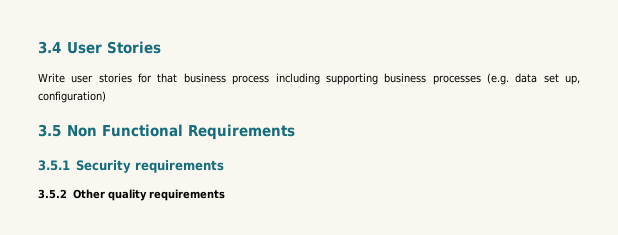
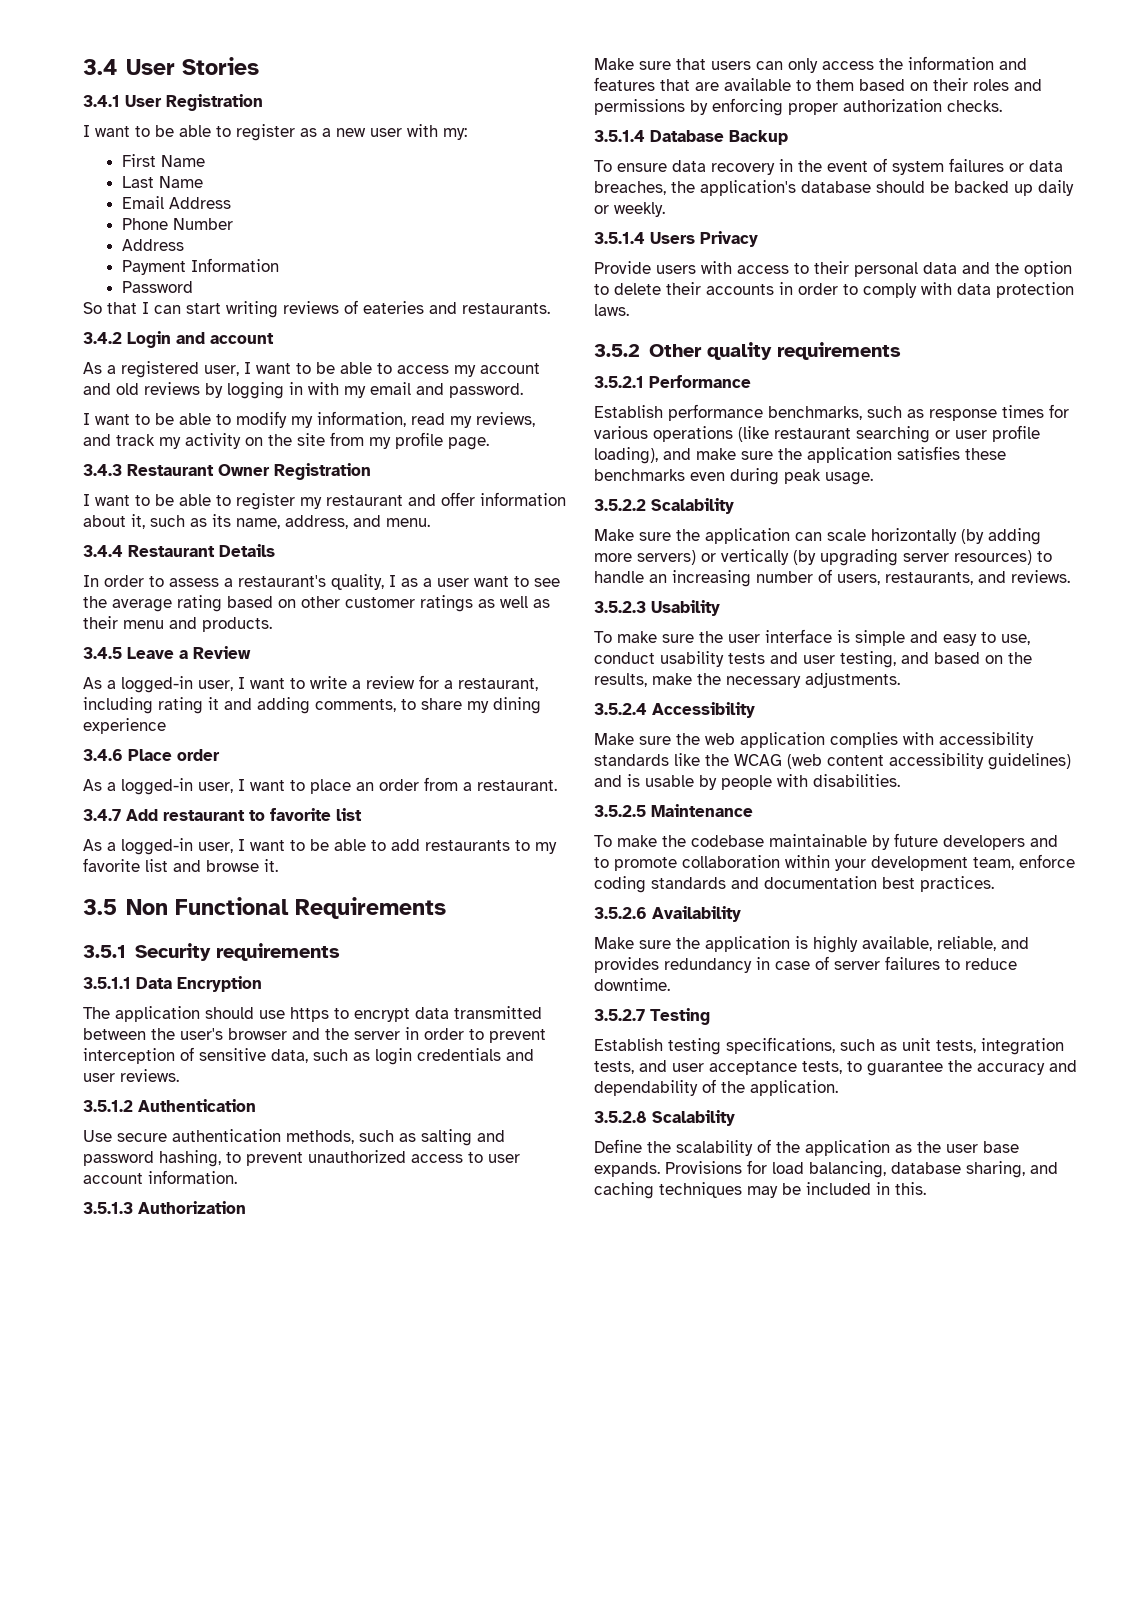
- Write user stories for that business process including supporting business processes (e.g. data set up, configuration)
+ 3.4.1 User Registration
+ I want to be able to register as a new user with my:
+ First Name
+ Last Name
+ Email Address
+ Phone Number
+ Address
+ Payment Information
+ Password
+ So that I can start writing reviews of eateries and restaurants.
+ 3.4.2 Login and account
+ As a registered user, I want to be able to access my account and old reviews by logging in with my email and password.
+ I want to be able to modify my information, read my reviews, and track my activity on the site from my profile page.
+ 3.4.3 Restaurant Owner Registration
+ I want to be able to register my restaurant and offer information about it, such as its name, address, and menu.
+ 3.4.4 Restaurant Details
+ In order to assess a restaurant's quality, I as a user want to see the average rating based on other customer ratings as well as their menu and products.
+ 3.4.5 Leave a Review
+ As a logged-in user, I want to write a review for a restaurant, including rating it and adding comments, to share my dining experience
+ 3.4.6 Place order
+ As a logged-in user, I want to place an order from a restaurant.
+ 3.4.7 Add restaurant to favorite list
+ As a logged-in user, I want to be able to add restaurants to my favorite list and browse it.
+ 3.5.1.1 Data Encryption
+ The application should use https to encrypt data transmitted between the user's browser and the server in order to prevent interception of sensitive data, such as login credentials and user reviews.
+ 3.5.1.2 Authentication
+ Use secure authentication methods, such as salting and password hashing, to prevent unauthorized access to user account information.
+ 3.5.1.3 Authorization
+ Make sure that users can only access the information and features that are available to them based on their roles and permissions by enforcing proper authorization checks.
+ 3.5.1.4 Database Backup
+ To ensure data recovery in the event of system failures or data breaches, the application's database should be backed up daily or weekly.
+ 3.5.1.4 Users Privacy
+ Provide users with access to their personal data and the option to delete their accounts in order to comply with data protection laws.
  3.5.2 Other quality requirements
+ 3.5.2.1 Performance
+ Establish performance benchmarks, such as response times for various operations (like restaurant searching or user profile loading), and make sure the application satisfies these benchmarks even during peak usage.
+ 3.5.2.2 Scalability
+ Make sure the application can scale horizontally (by adding more servers) or vertically (by upgrading server resources) to handle an increasing number of users, restaurants, and reviews.
+ 3.5.2.3 Usability
+ To make sure the user interface is simple and easy to use, conduct usability tests and user testing, and based on the results, make the necessary adjustments.
+ 3.5.2.4 Accessibility
+ Make sure the web application complies with accessibility standards like the WCAG (web content accessibility guidelines) and is usable by people with disabilities.
+ 3.5.2.5 Maintenance
+ To make the codebase maintainable by future developers and to promote collaboration within your development team, enforce coding standards and documentation best practices.
+ 3.5.2.6 Availability
+ Make sure the application is highly available, reliable, and provides redundancy in case of server failures to reduce downtime.
+ 3.5.2.7 Testing
+ Establish testing specifications, such as unit tests, integration tests, and user acceptance tests, to guarantee the accuracy and dependability of the application.
+ 3.5.2.8 Scalability
+ Define the scalability of the application as the user base expands. Provisions for load balancing, database sharing, and caching techniques may be included in this.

